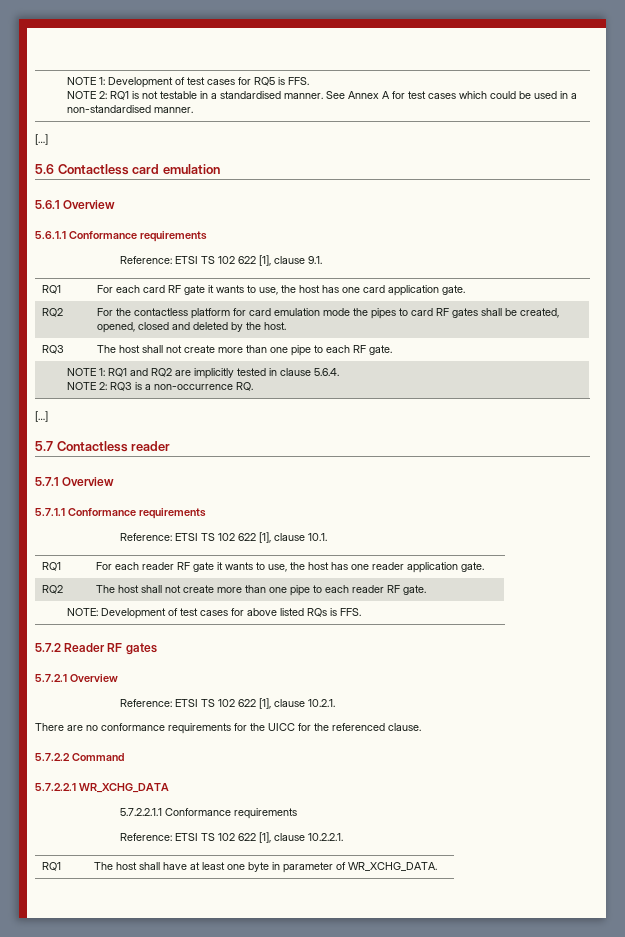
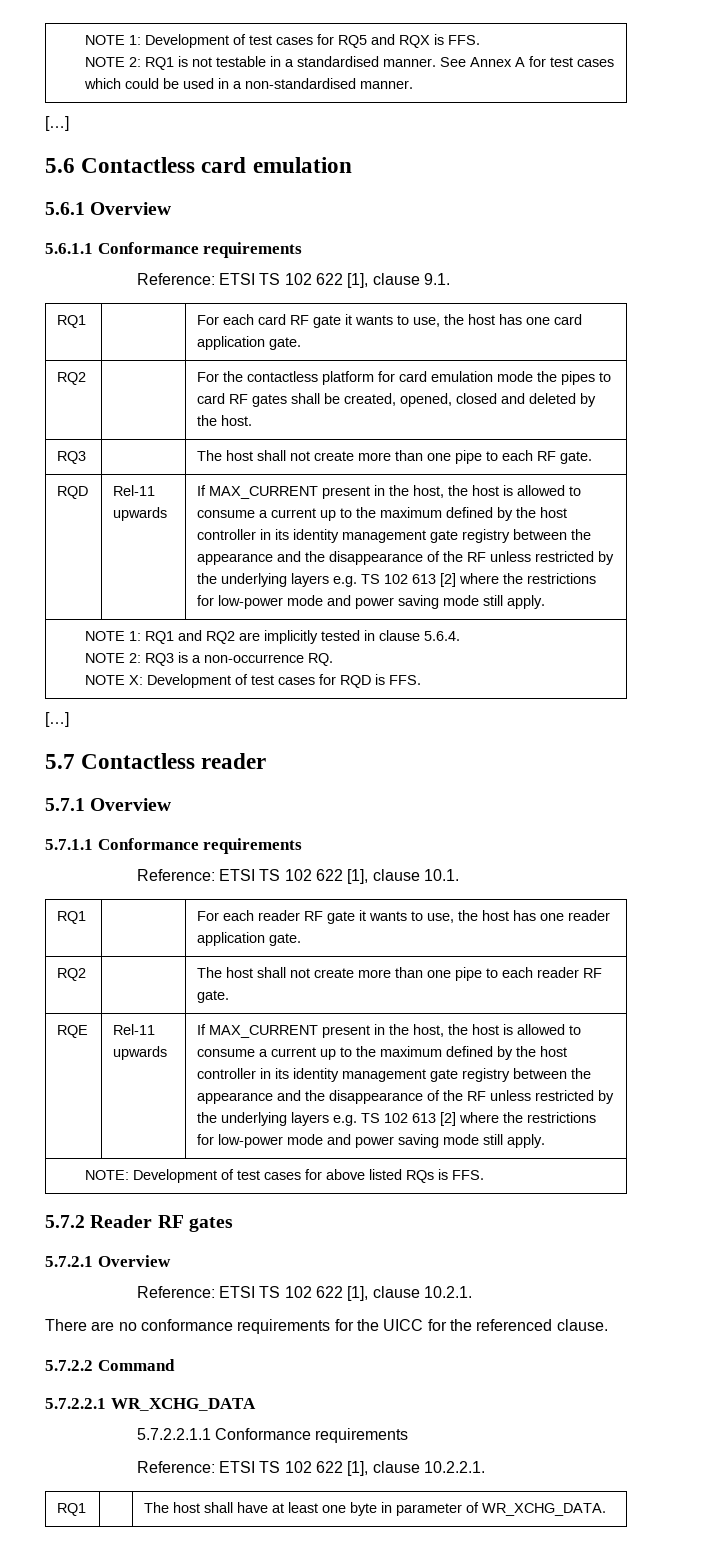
- NOTE 1: Development of test cases for RQ5 is FFS.
+ NOTE 1: Development of test cases for RQ5 and RQX is FFS.
+ RQD | Rel-11 upwards | If MAX_CURRENT present in the host, the host is allowed to consume a current up to the maximum defined by the host controller in its identity management gate registry between the appearance and the disappearance of the RF unless restricted by the underlying layers e.g. TS 102 613 [2] where the restrictions for low-power mode and power saving mode still apply.
  NOTE 1: RQ1 and RQ2 are implicitly tested in clause 5.6.4.
  NOTE 2: RQ3 is a non-occurrence RQ.
+ NOTE X: Development of test cases for RQD is FFS.
+ RQE | Rel-11 upwards | If MAX_CURRENT present in the host, the host is allowed to consume a current up to the maximum defined by the host controller in its identity management gate registry between the appearance and the disappearance of the RF unless restricted by the underlying layers e.g. TS 102 613 [2] where the restrictions for low-power mode and power saving mode still apply.

